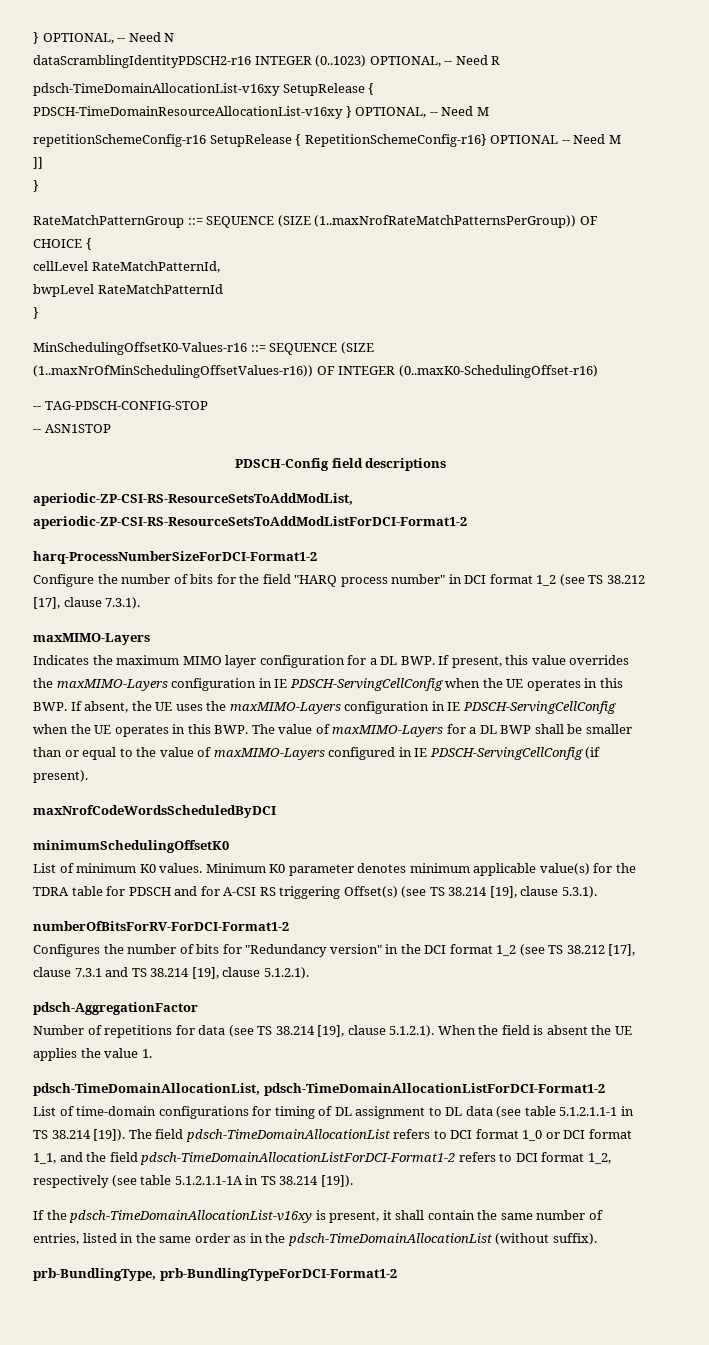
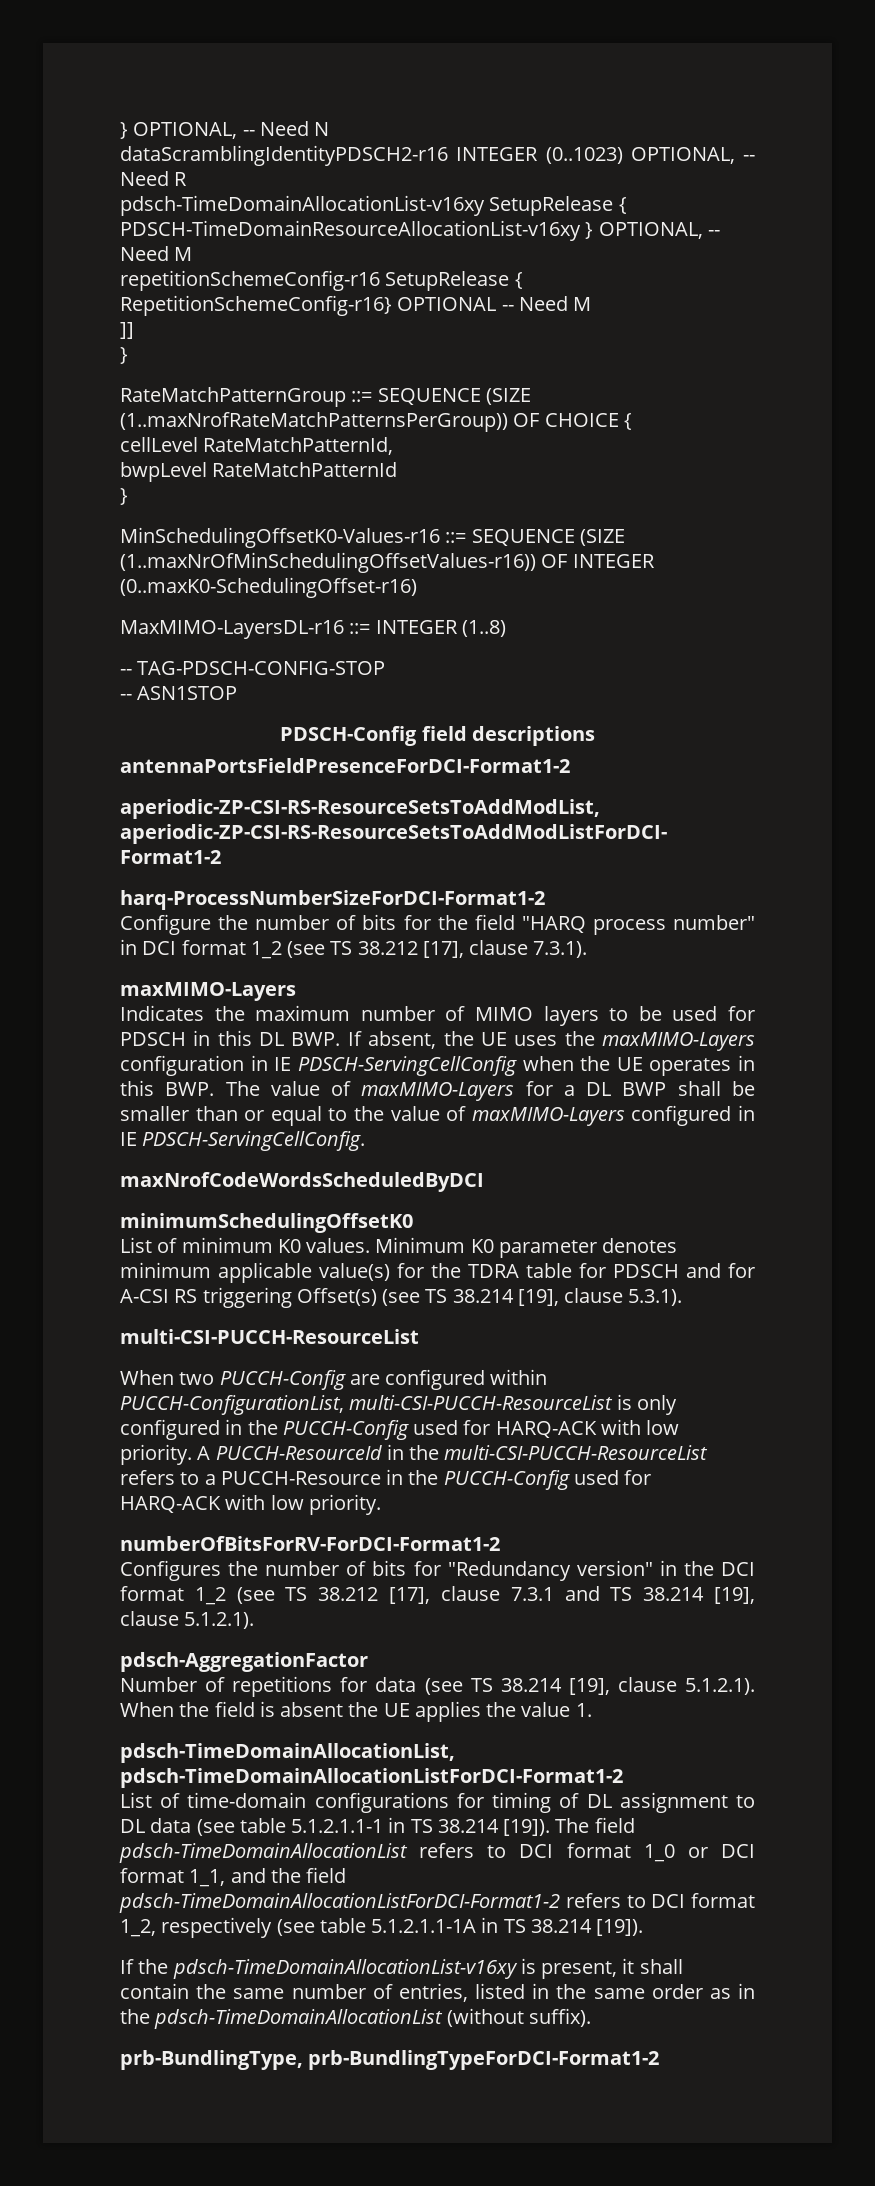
+ MaxMIMO-LayersDL-r16 ::= INTEGER (1..8)
+ antennaPortsFieldPresenceForDCI-Format1-2
- Indicates the maximum MIMO layer configuration for a DL BWP. If present, this value overrides the maxMIMO-Layers configuration in IE PDSCH-ServingCellConfig when the UE operates in this BWP. If absent, the UE uses the maxMIMO-Layers configuration in IE PDSCH-ServingCellConfig when the UE operates in this BWP. The value of maxMIMO-Layers for a DL BWP shall be smaller than or equal to the value of maxMIMO-Layers configured in IE PDSCH-ServingCellConfig (if present).
+ Indicates the maximum number of MIMO layers to be used for PDSCH in this DL BWP. If absent, the UE uses the maxMIMO-Layers configuration in IE PDSCH-ServingCellConfig when the UE operates in this BWP. The value of maxMIMO-Layers for a DL BWP shall be smaller than or equal to the value of maxMIMO-Layers configured in IE PDSCH-ServingCellConfig.
  Minimum K0 parameter denotes minimum applicable value(s) for the TDRA table for PDSCH and for A-CSI RS triggering Offset(s) (see TS 38.214 [19], clause 5.3.1).
+ multi-CSI-PUCCH-ResourceList
+ When two PUCCH-Config are configured within PUCCH-ConfigurationList, multi-CSI-PUCCH-ResourceList is only configured in the PUCCH-Config used for HARQ-ACK with low priority. A PUCCH-ResourceId in the multi-CSI-PUCCH-ResourceList refers to a PUCCH-Resource in the PUCCH-Config used for HARQ-ACK with low priority.

